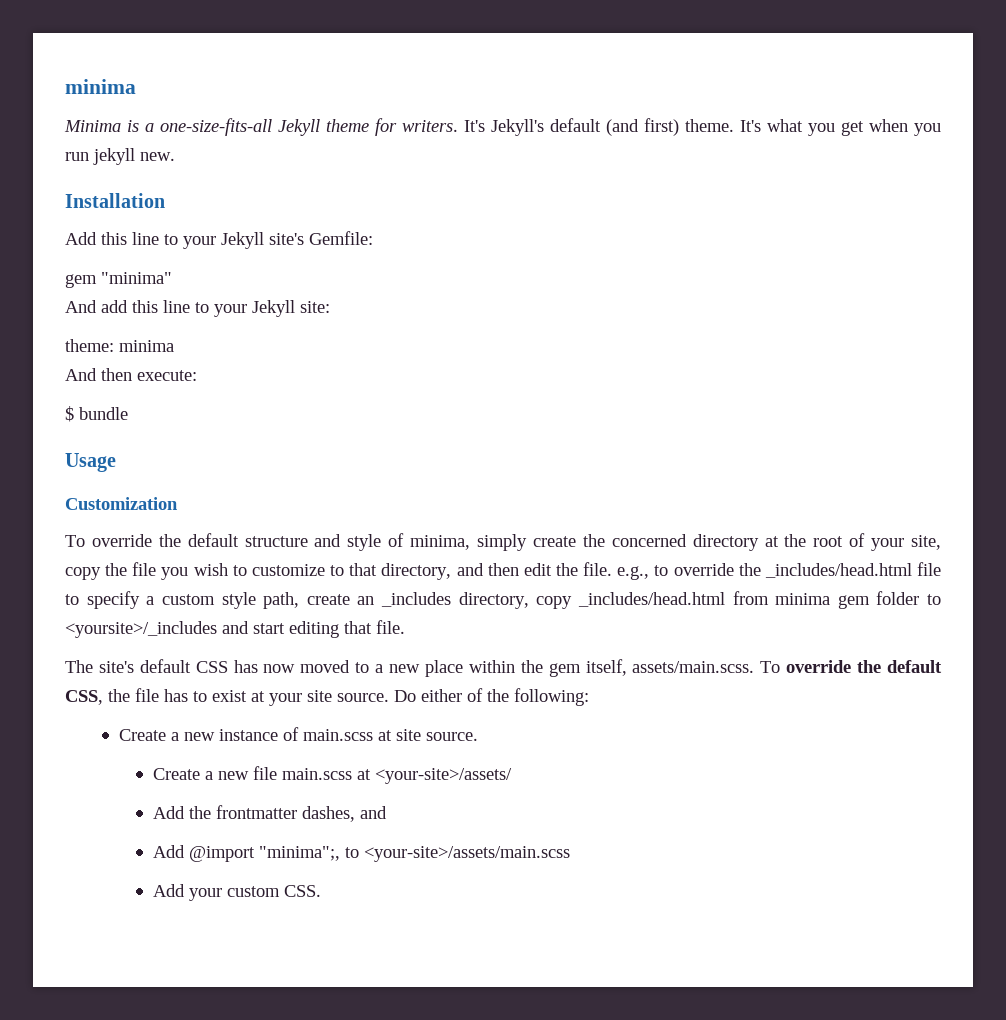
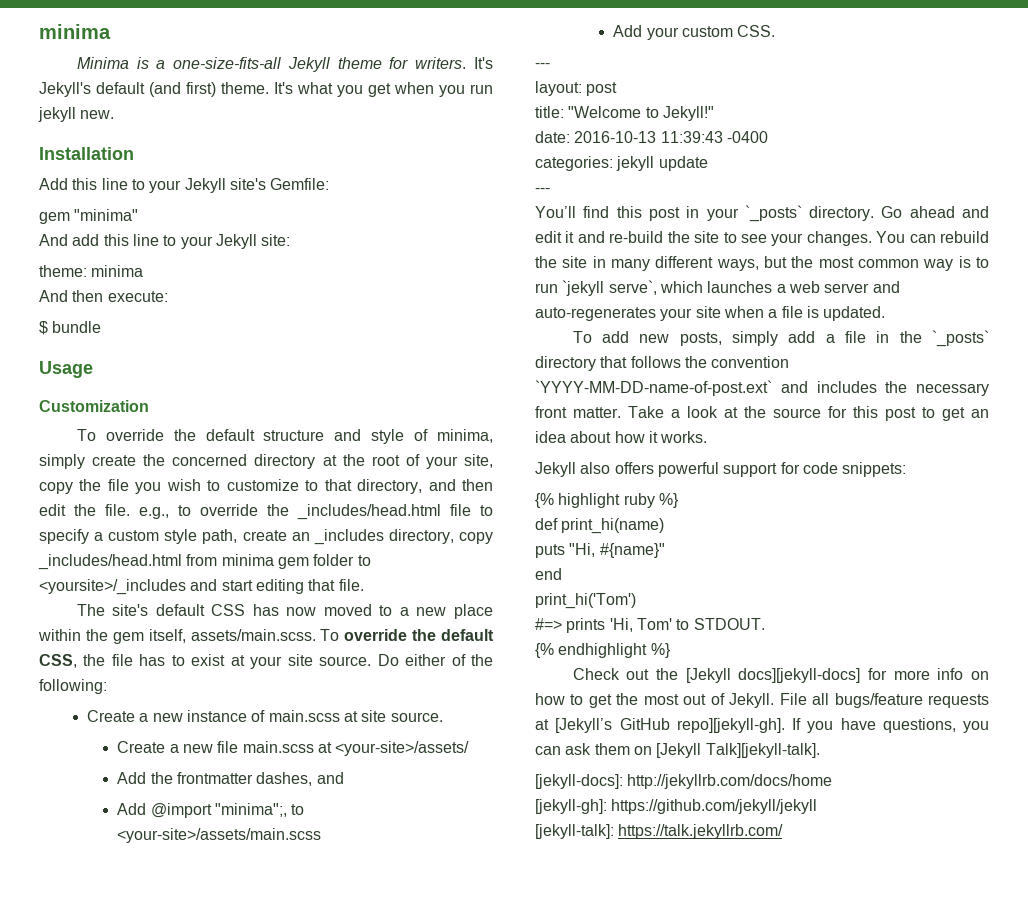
  Add your custom CSS.
+ ---
+ layout: post
+ title: "Welcome to Jekyll!"
+ date: 2016-10-13 11:39:43 -0400
+ categories: jekyll update
+ ---
+ You’ll find this post in your `_posts` directory. Go ahead and edit it and re-build the site to see your changes. You can rebuild the site in many different ways, but the most common way is to run `jekyll serve`, which launches a web server and auto-regenerates your site when a file is updated.
+ To add new posts, simply add a file in the `_posts` directory that follows the convention `YYYY-MM-DD-name-of-post.ext` and includes the necessary front matter. Take a look at the source for this post to get an idea about how it works.
+ Jekyll also offers powerful support for code snippets:
+ {% highlight ruby %}
+ def print_hi(name)
+ puts "Hi, #{name}"
+ end
+ print_hi('Tom')
+ #=> prints 'Hi, Tom' to STDOUT.
+ {% endhighlight %}
+ Check out the [Jekyll docs][jekyll-docs] for more info on how to get the most out of Jekyll. File all bugs/feature requests at [Jekyll’s GitHub repo][jekyll-gh]. If you have questions, you can ask them on [Jekyll Talk][jekyll-talk].
+ [jekyll-docs]: http://jekyllrb.com/docs/home
+ [jekyll-gh]: https://github.com/jekyll/jekyll
+ [jekyll-talk]: https://talk.jekyllrb.com/

